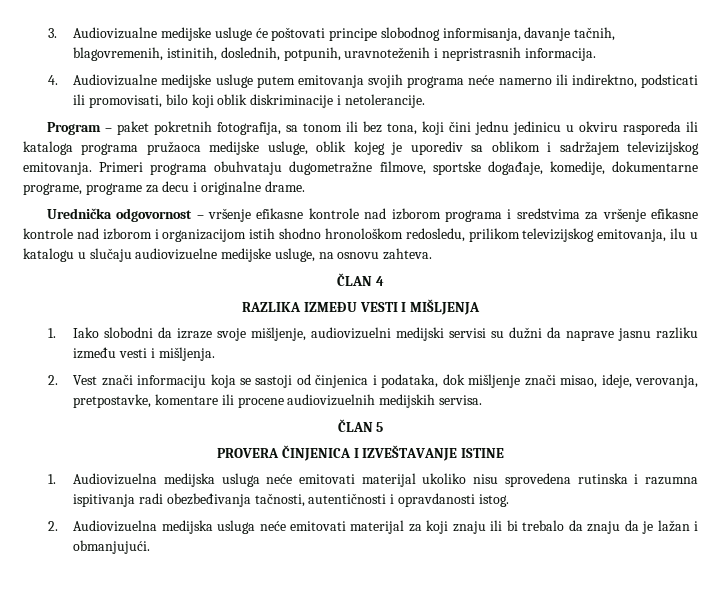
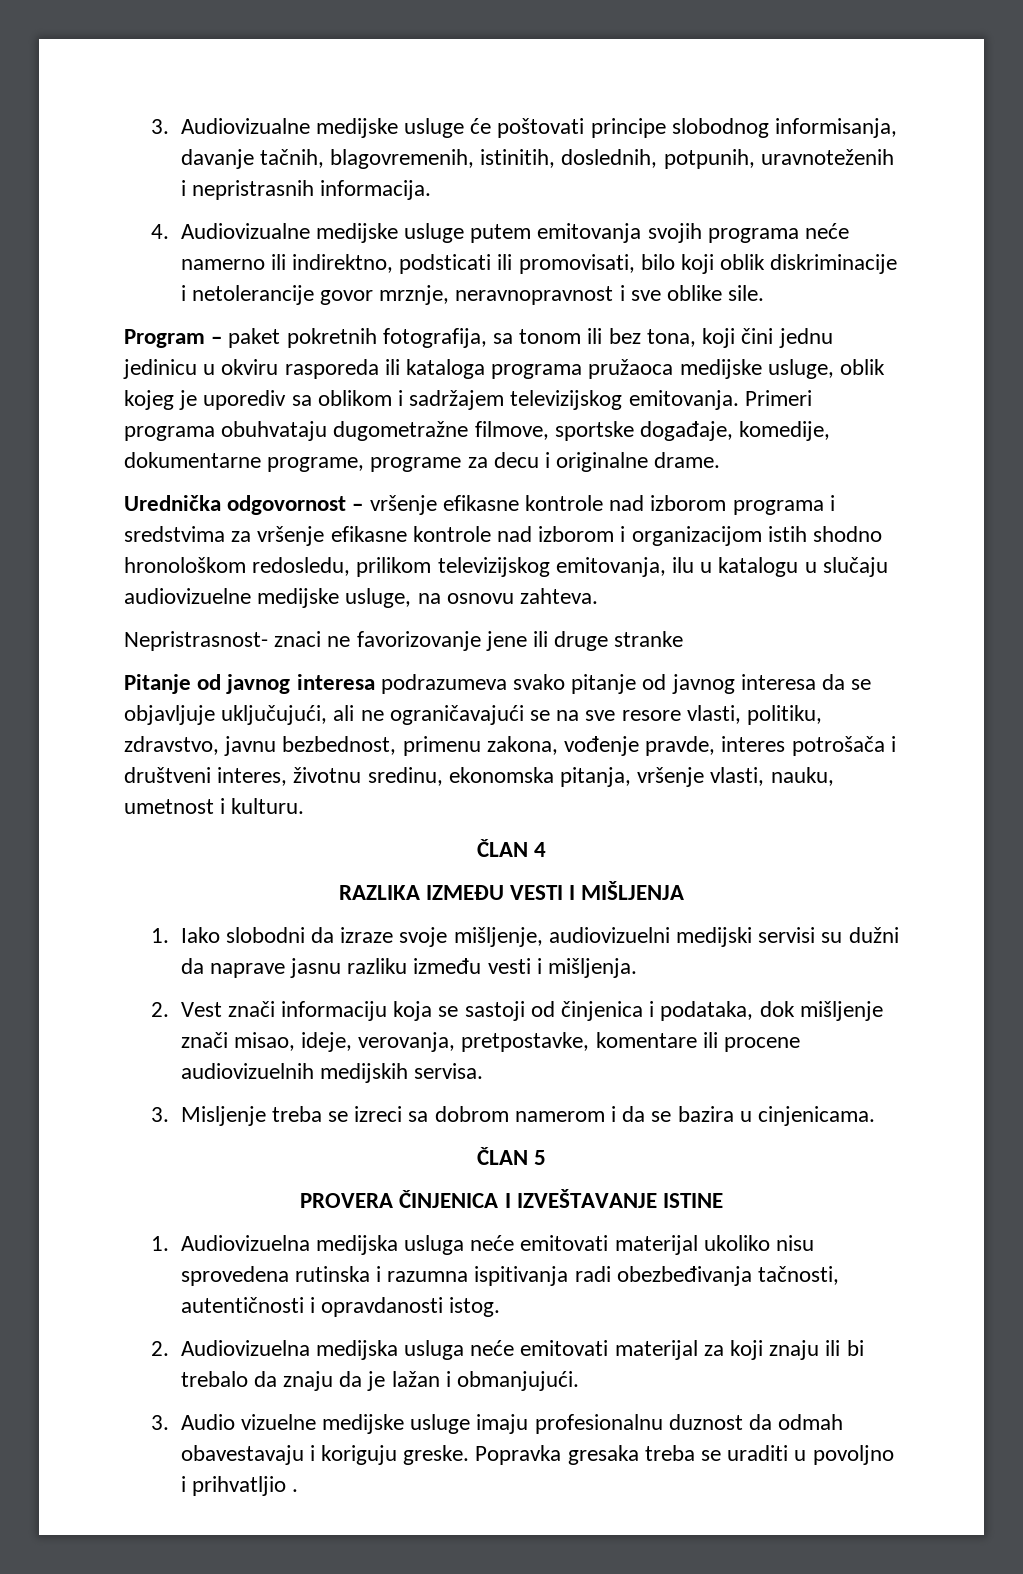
- 4. Audiovizualne medijske usluge putem emitovanja svojih programa neće namerno ili indirektno, podsticati ili promovisati, bilo koji oblik diskriminacije i netolerancije.
+ 4. Audiovizualne medijske usluge putem emitovanja svojih programa neće namerno ili indirektno, podsticati ili promovisati, bilo koji oblik diskriminacije i netolerancije govor mrznje, neravnopravnost i sve oblike sile.
+ Nepristrasnost- znaci ne favorizovanje jene ili druge stranke
+ Pitanje od javnog interesa podrazumeva svako pitanje od javnog interesa da se objavljuje uključujući, ali ne ograničavajući se na sve resore vlasti, politiku, zdravstvo, javnu bezbednost, primenu zakona, vođenje pravde, interes potrošača i društveni interes, životnu sredinu, ekonomska pitanja, vršenje vlasti, nauku, umetnost i kulturu.
+ 3. Misljenje treba se izreci sa dobrom namerom i da se bazira u cinjenicama.
+ 3. Audio vizuelne medijske usluge imaju profesionalnu duznost da odmah obavestavaju i koriguju greske. Popravka gresaka treba se uraditi u povoljno i prihvatljio .

